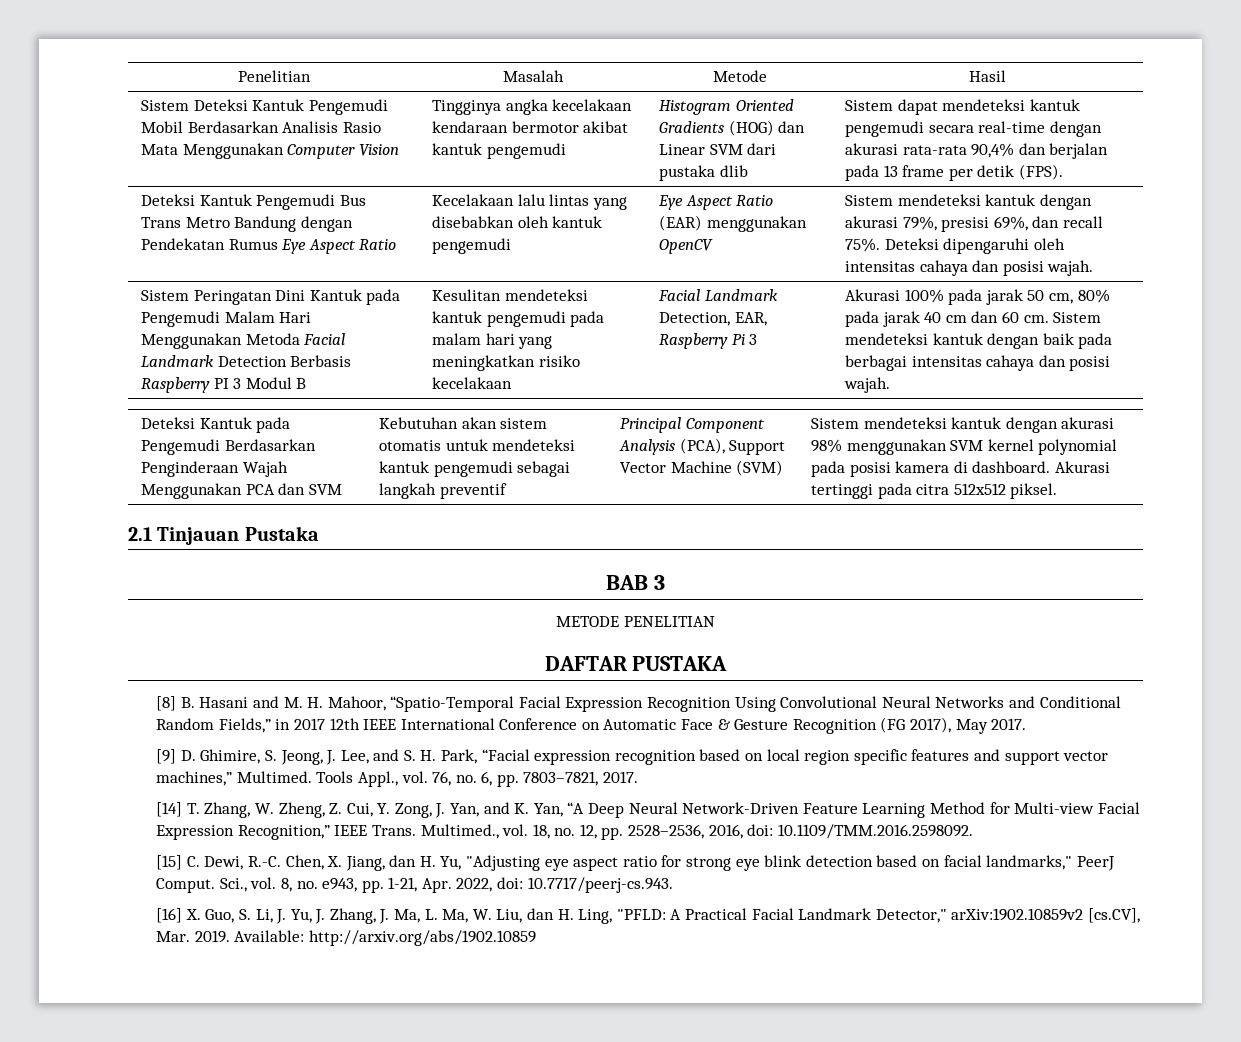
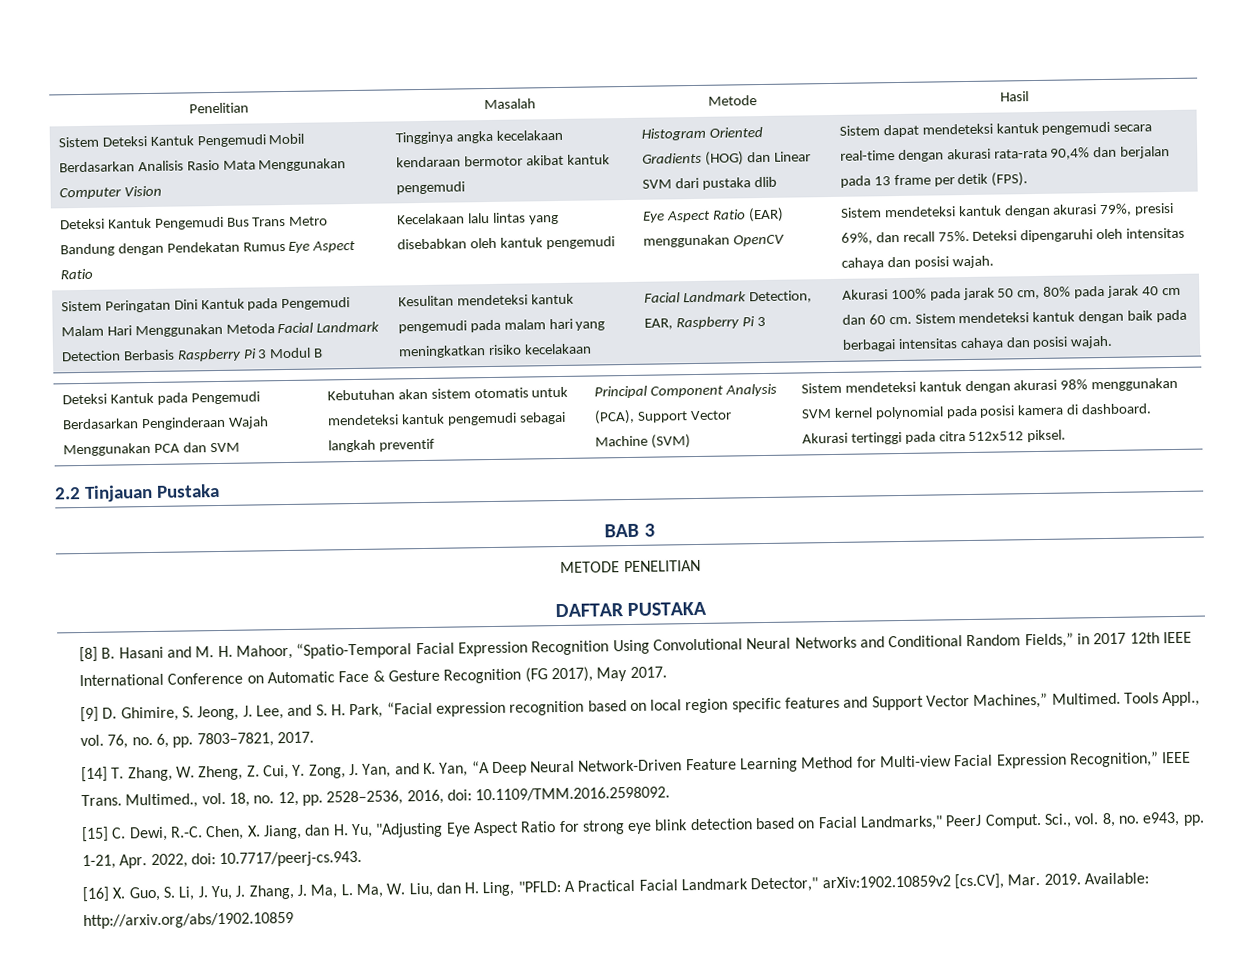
- Sistem Peringatan Dini Kantuk pada Pengemudi Malam Hari Menggunakan Metoda Facial Landmark Detection Berbasis Raspberry PI 3 Modul B
+ Sistem Peringatan Dini Kantuk pada Pengemudi Malam Hari Menggunakan Metoda Facial Landmark Detection Berbasis Raspberry Pi 3 Modul B
- 2.1 Tinjauan Pustaka
+ 2.2 Tinjauan Pustaka
- [9] D. Ghimire, S. Jeong, J. Lee, and S. H. Park, “Facial expression recognition based on local region specific features and support vector machines,” Multimed.
+ [9] D. Ghimire, S. Jeong, J. Lee, and S. H. Park, “Facial expression recognition based on local region specific features and Support Vector Machines,” Multimed.
- [15] C. Dewi, R.-C. Chen, X. Jiang, dan H. Yu, "Adjusting eye aspect ratio for strong eye blink detection based on facial landmarks," PeerJ Comput.
+ [15] C. Dewi, R.-C. Chen, X. Jiang, dan H. Yu, "Adjusting Eye Aspect Ratio for strong eye blink detection based on Facial Landmarks," PeerJ Comput.

